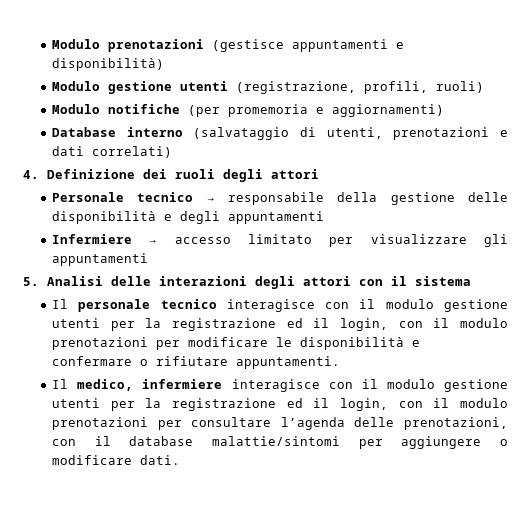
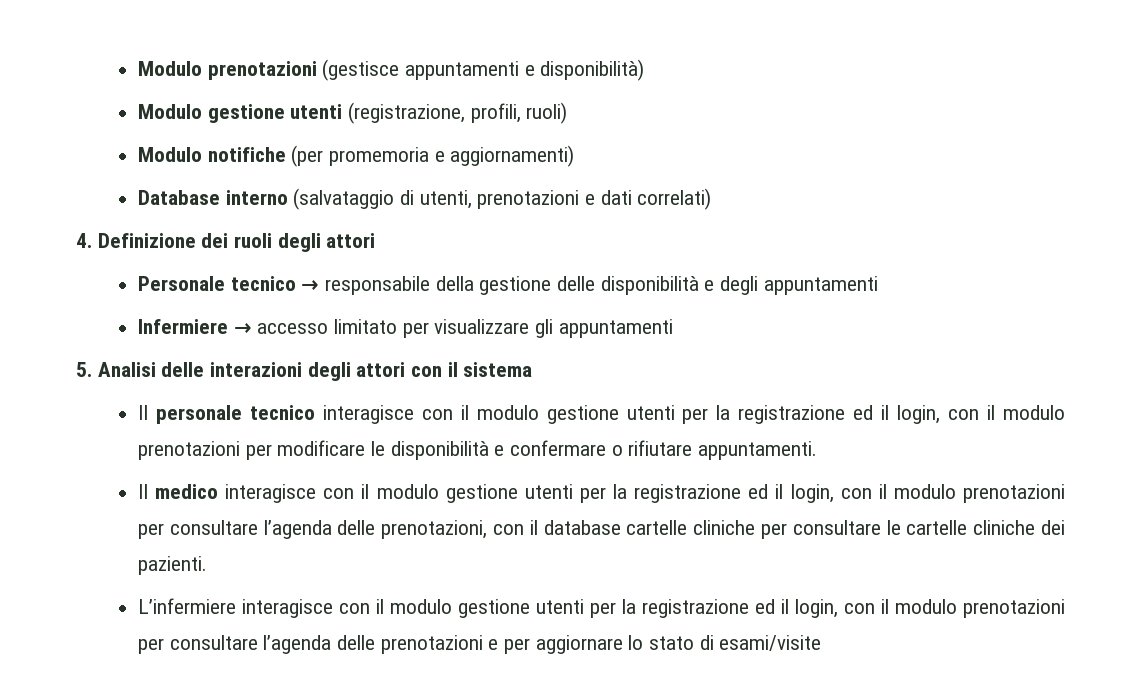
- Il medico, infermiere interagisce con il modulo gestione utenti per la registrazione ed il login, con il modulo prenotazioni per consultare l’agenda delle prenotazioni, con il database malattie/sintomi per aggiungere o modificare dati.
+ Il medico interagisce con il modulo gestione utenti per la registrazione ed il login, con il modulo prenotazioni per consultare l’agenda delle prenotazioni, con il database cartelle cliniche per consultare le cartelle cliniche dei pazienti.
+ L’infermiere interagisce con il modulo gestione utenti per la registrazione ed il login, con il modulo prenotazioni per consultare l’agenda delle prenotazioni e per aggiornare lo stato di esami/visite

